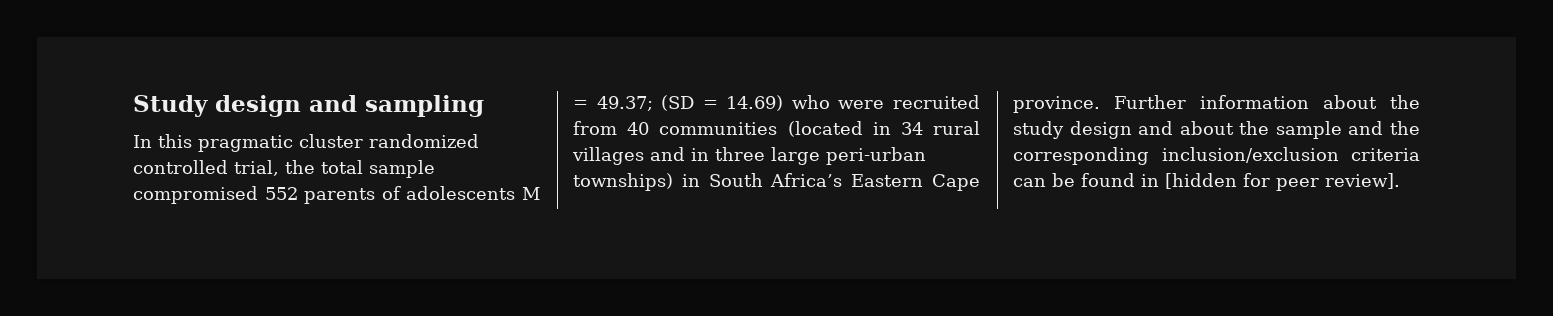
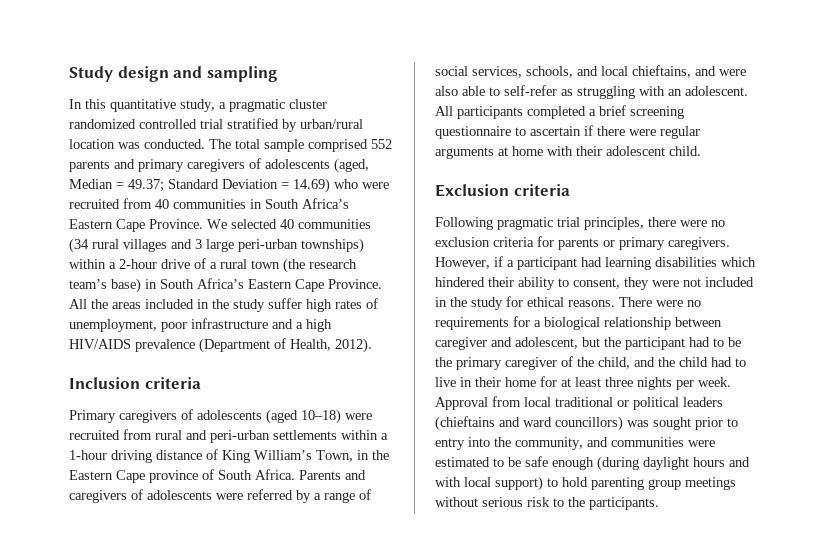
- In this pragmatic cluster randomized controlled trial, the total sample compromised 552 parents of adolescents M = 49.37; (SD = 14.69) who were recruited from 40 communities (located in 34 rural villages and in three large peri-urban townships) in South Africa’s Eastern Cape province. Further information about the study design and about the sample and the corresponding inclusion/exclusion criteria can be found in [hidden for peer review].
+ In this quantitative study, a pragmatic cluster randomized controlled trial stratified by urban/rural location was conducted. The total sample comprised 552 parents and primary caregivers of adolescents (aged, Median = 49.37; Standard Deviation = 14.69) who were recruited from 40 communities in South Africa’s Eastern Cape Province. We selected 40 communities (34 rural villages and 3 large peri-urban townships) within a 2-hour drive of a rural town (the research team’s base) in South Africa’s Eastern Cape Province. All the areas included in the study suffer high rates of unemployment, poor infrastructure and a high HIV/AIDS prevalence (Department of Health, 2012).
+ Inclusion criteria
+ Primary caregivers of adolescents (aged 10–18) were recruited from rural and peri-urban settlements within a 1-hour driving distance of King William’s Town, in the Eastern Cape province of South Africa. Parents and caregivers of adolescents were referred by a range of social services, schools, and local chieftains, and were also able to self-refer as struggling with an adolescent. All participants completed a brief screening questionnaire to ascertain if there were regular arguments at home with their adolescent child.
+ Exclusion criteria
+ Following pragmatic trial principles, there were no exclusion criteria for parents or primary caregivers. However, if a participant had learning disabilities which hindered their ability to consent, they were not included in the study for ethical reasons. There were no requirements for a biological relationship between caregiver and adolescent, but the participant had to be the primary caregiver of the child, and the child had to live in their home for at least three nights per week. Approval from local traditional or political leaders (chieftains and ward councillors) was sought prior to entry into the community, and communities were estimated to be safe enough (during daylight hours and with local support) to hold parenting group meetings without serious risk to the participants.

